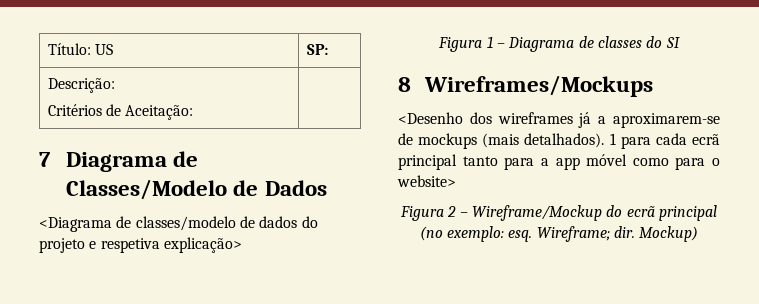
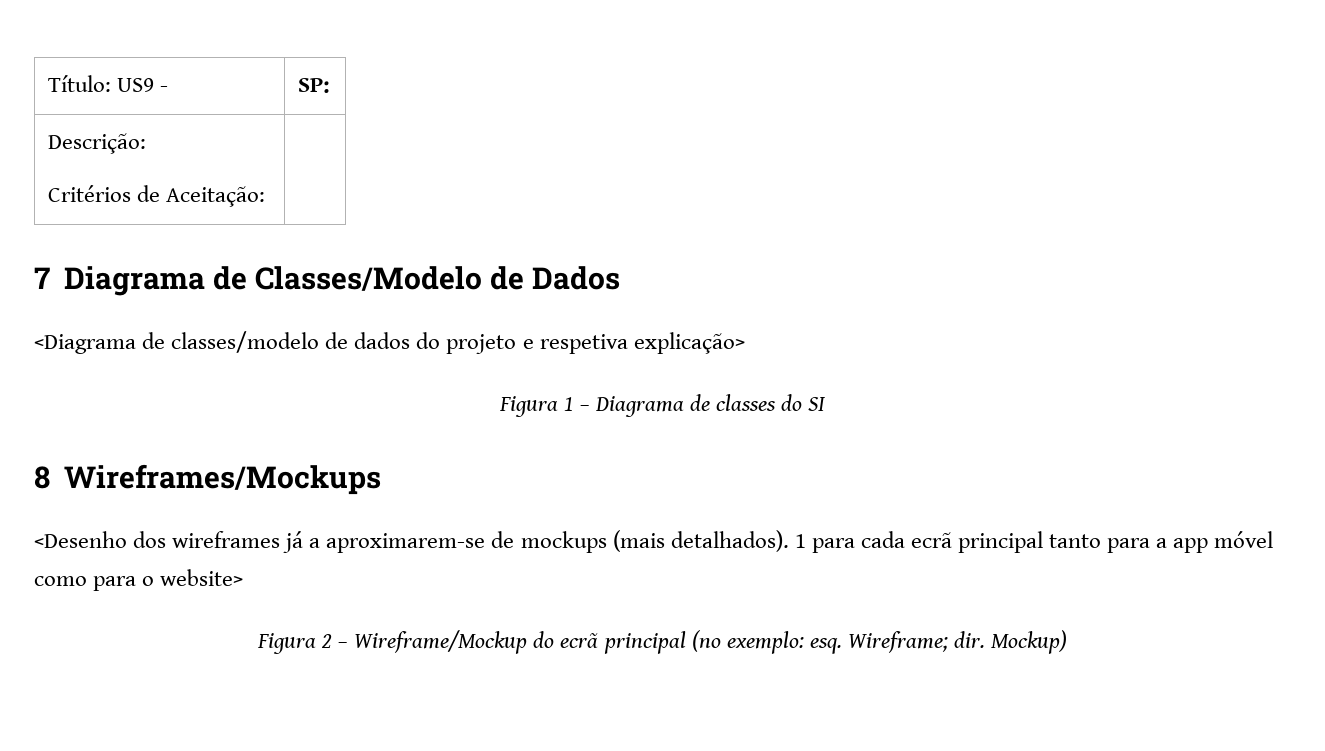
- Título: US | SP:
+ Título: US9 - | SP:

